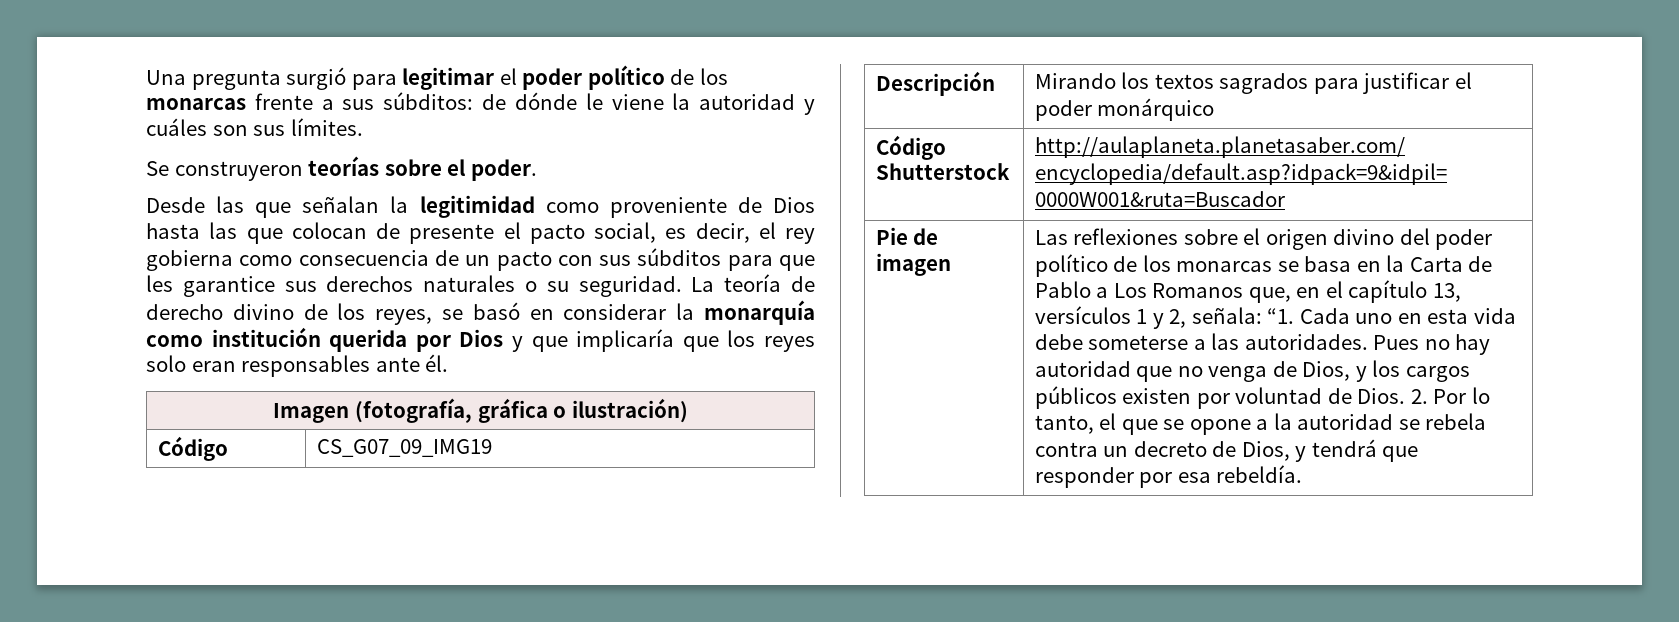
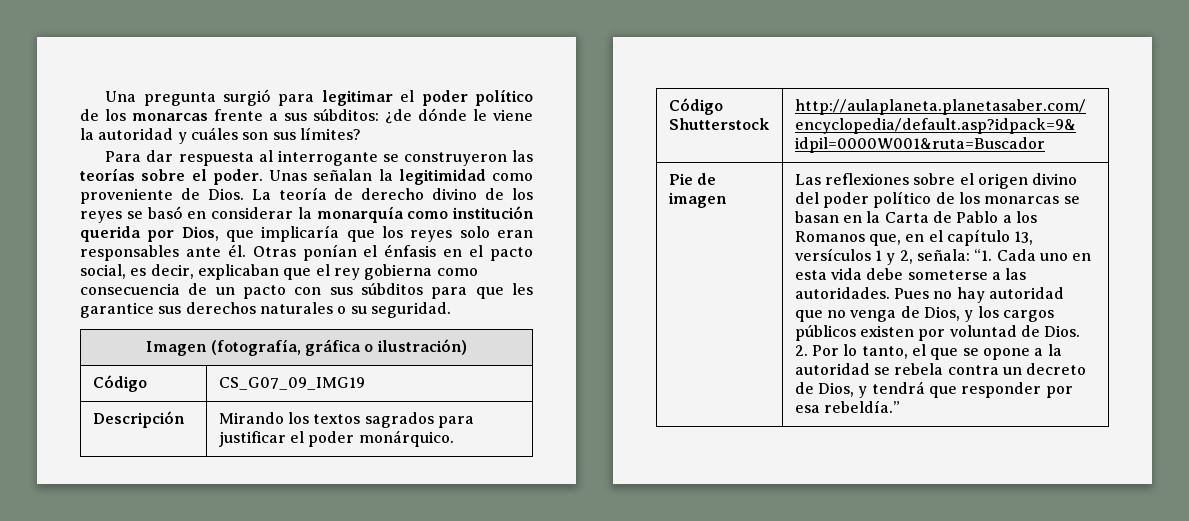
- Una pregunta surgió para legitimar el poder político de los monarcas frente a sus súbditos: de dónde le viene la autoridad y cuáles son sus límites.
- Se construyeron teorías sobre el poder.
- Desde las que señalan la legitimidad como proveniente de Dios hasta las que colocan de presente el pacto social, es decir, el rey gobierna como consecuencia de un pacto con sus súbditos para que les garantice sus derechos naturales o su seguridad. La teoría de derecho divino de los reyes, se basó en considerar la monarquía como institución querida por Dios y que implicaría que los reyes solo eran responsables ante él.
+ Una pregunta surgió para legitimar el poder político de los monarcas frente a sus súbditos: ¿de dónde le viene la autoridad y cuáles son sus límites?
+ Para dar respuesta al interrogante se construyeron las teorías sobre el poder. Unas señalan la legitimidad como proveniente de Dios. La teoría de derecho divino de los reyes se basó en considerar la monarquía como institución querida por Dios, que implicaría que los reyes solo eran responsables ante él. Otras ponían el énfasis en el pacto social, es decir, explicaban que el rey gobierna como consecuencia de un pacto con sus súbditos para que les garantice sus derechos naturales o su seguridad.
- Descripción | Mirando los textos sagrados para justificar el poder monárquico
+ Descripción | Mirando los textos sagrados para justificar el poder monárquico.
- Las reflexiones sobre el origen divino del poder político de los monarcas se basa en la Carta de Pablo a Los Romanos que, en el capítulo 13, versículos 1 y 2, señala: “1. Cada uno en esta vida debe someterse a las autoridades.
+ Las reflexiones sobre el origen divino del poder político de los monarcas se basan en la Carta de Pablo a los Romanos que, en el capítulo 13, versículos 1 y 2, señala: “1. Cada uno en esta vida debe someterse a las autoridades.
- 2. Por lo tanto, el que se opone a la autoridad se rebela contra un decreto de Dios, y tendrá que responder por esa rebeldía.
+ 2. Por lo tanto, el que se opone a la autoridad se rebela contra un decreto de Dios, y tendrá que responder por esa rebeldía.”

